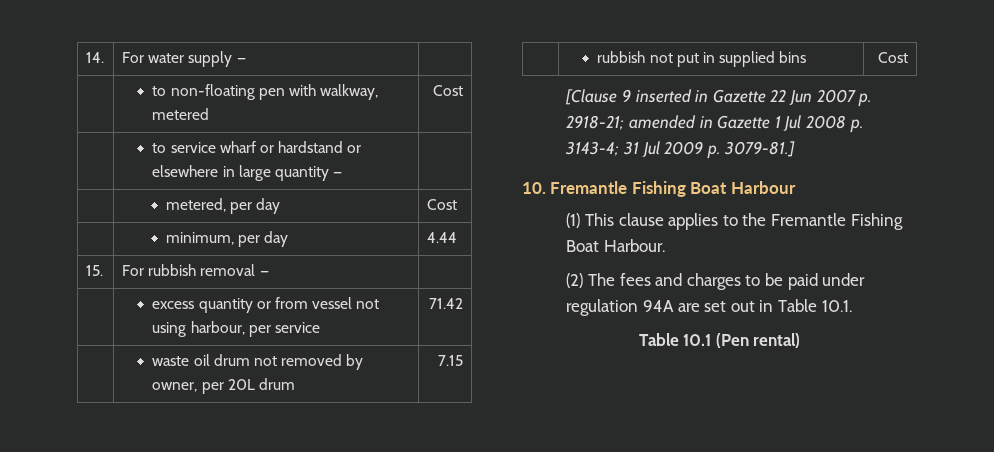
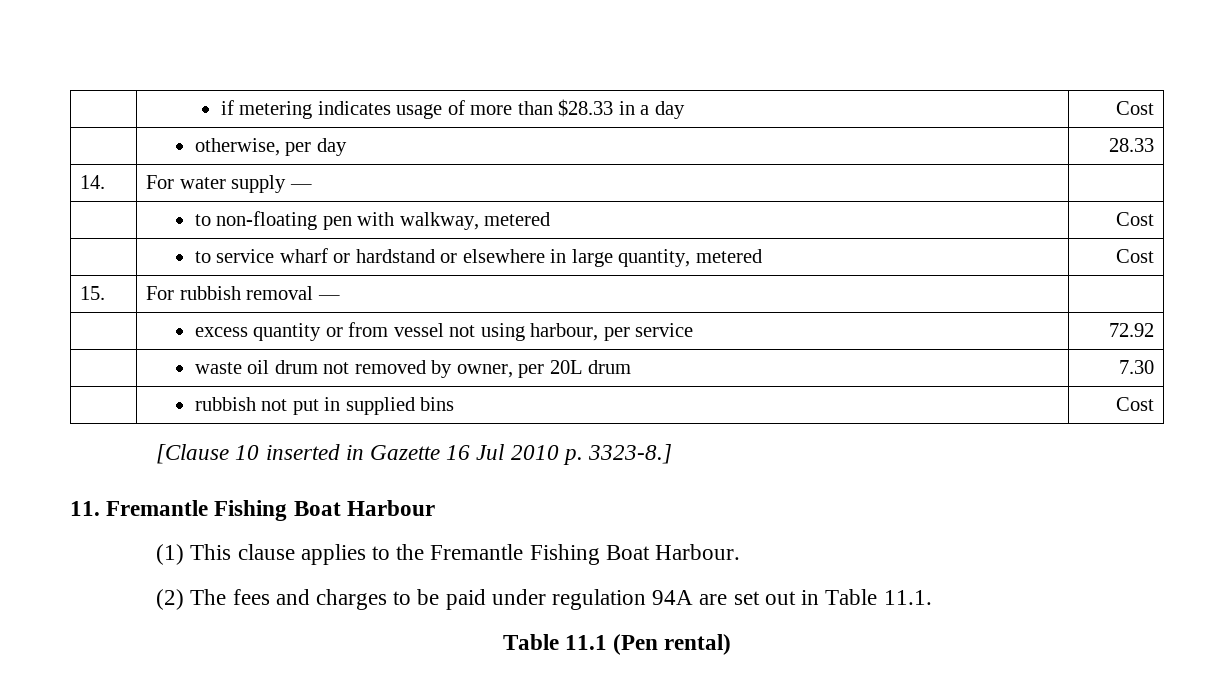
+ | if metering indicates usage of more than $28.33 in a day | Cost
+ | otherwise, per day | 28.33
- | to service wharf or hardstand or elsewhere in large quantity — |
- | metered, per day | Cost
- | minimum, per day | 4.44
+ | to service wharf or hardstand or elsewhere in large quantity, metered | Cost
- | excess quantity or from vessel not using harbour, per service | 71.42
+ | excess quantity or from vessel not using harbour, per service | 72.92
- | waste oil drum not removed by owner, per 20L drum | 7.15
+ | waste oil drum not removed by owner, per 20L drum | 7.30
- [Clause 9 inserted in Gazette 22 Jun 2007 p. 2918-21; amended in Gazette 1 Jul 2008 p. 3143-4; 31 Jul 2009 p. 3079-81.]
- 10. Fremantle Fishing Boat Harbour
+ [Clause 10 inserted in Gazette 16 Jul 2010 p. 3323-8.]
+ 11. Fremantle Fishing Boat Harbour
- (2) The fees and charges to be paid under regulation 94A are set out in Table 10.1.
- Table 10.1 (Pen rental)
+ (2) The fees and charges to be paid under regulation 94A are set out in Table 11.1.
+ Table 11.1 (Pen rental)

